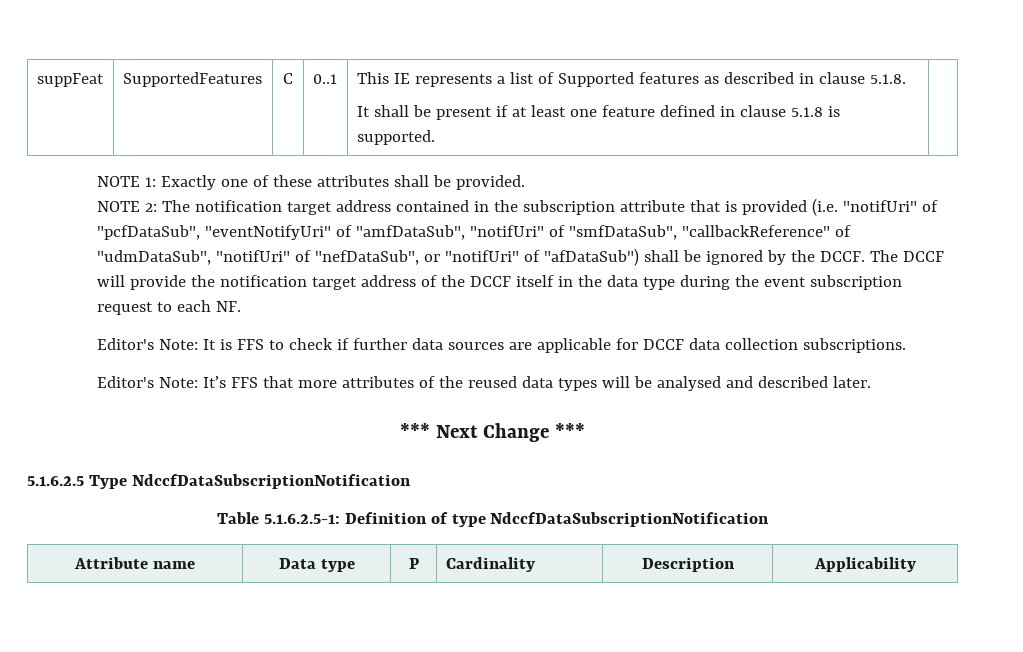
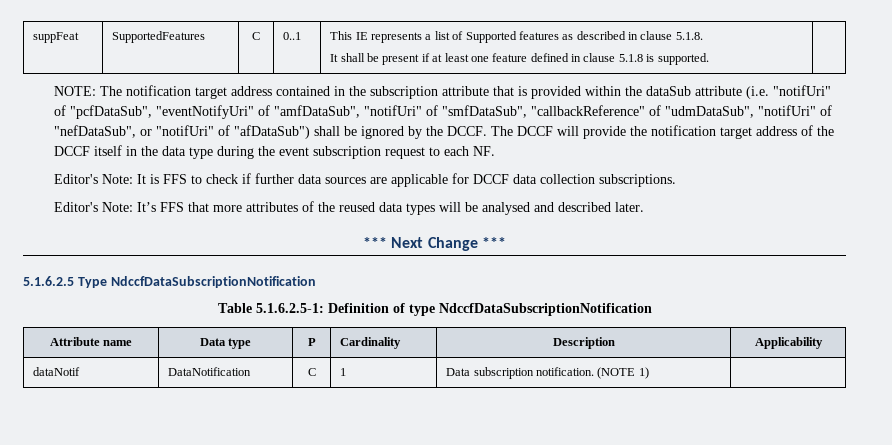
- NOTE 1: Exactly one of these attributes shall be provided.
- NOTE 2: The notification target address contained in the subscription attribute that is provided (i.e. "notifUri" of "pcfDataSub", "eventNotifyUri" of "amfDataSub", "notifUri" of "smfDataSub", "callbackReference" of "udmDataSub", "notifUri" of "nefDataSub", or "notifUri" of "afDataSub") shall be ignored by the DCCF.
+ NOTE: The notification target address contained in the subscription attribute that is provided within the dataSub attribute (i.e. "notifUri" of "pcfDataSub", "eventNotifyUri" of "amfDataSub", "notifUri" of "smfDataSub", "callbackReference" of "udmDataSub", "notifUri" of "nefDataSub", or "notifUri" of "afDataSub") shall be ignored by the DCCF.
+ dataNotif | DataNotification | C | 1 | Data subscription notification. (NOTE 1) |

